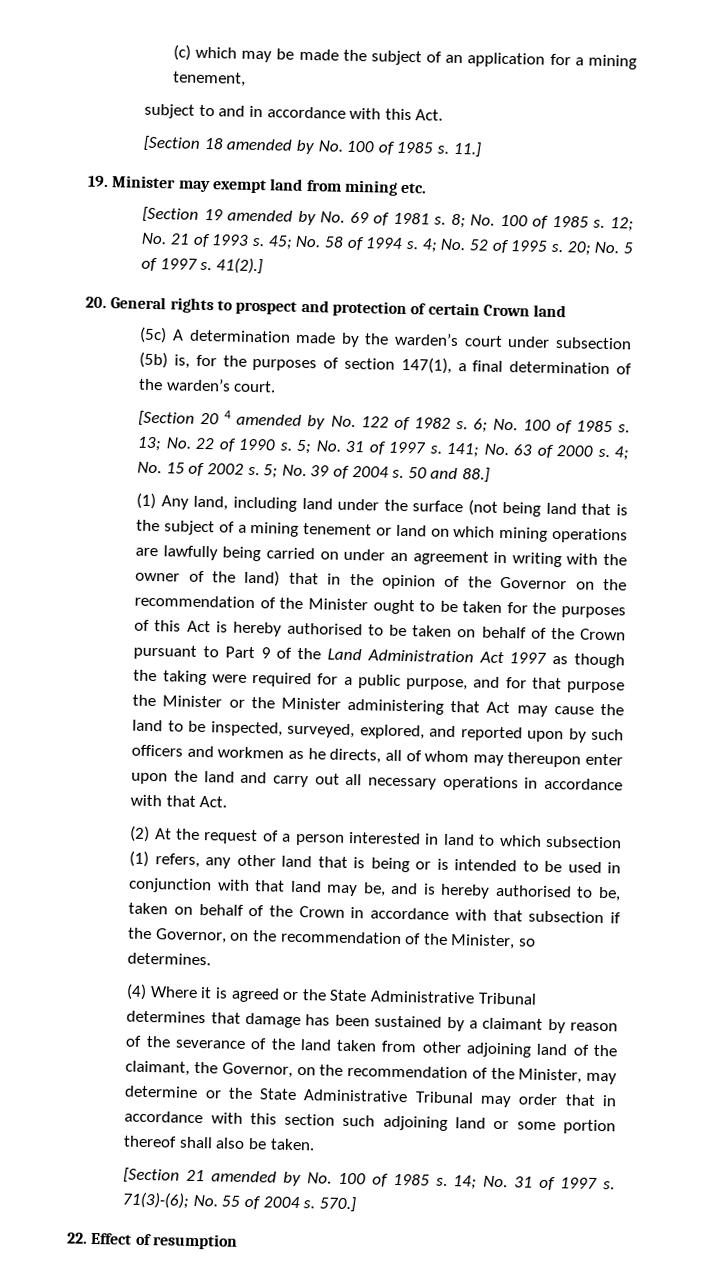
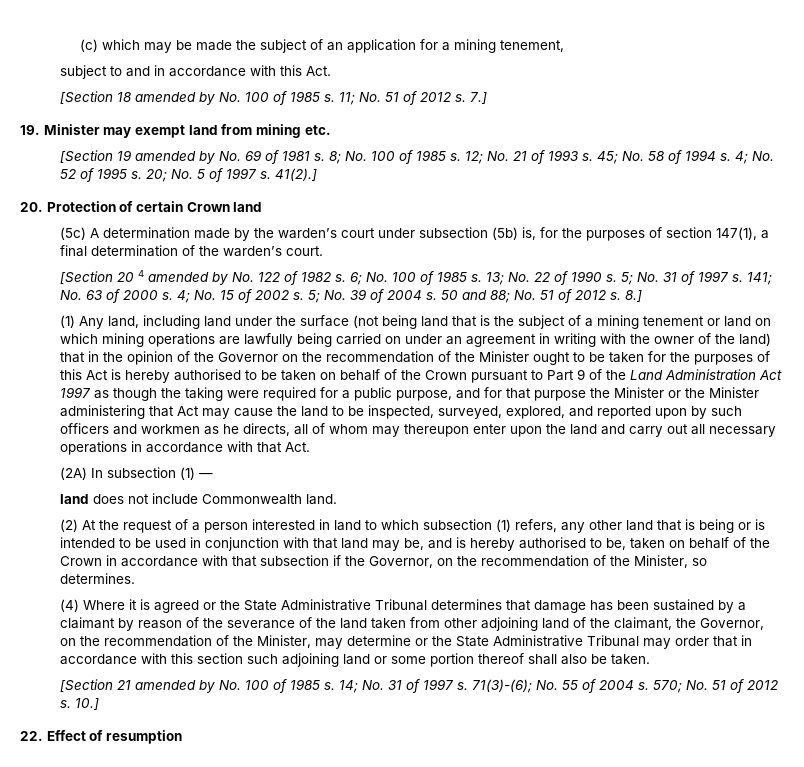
- 11.]
+ 11; No. 51 of 2012 s. 7.]
- 20. General rights to prospect and protection of certain Crown land
+ 20. Protection of certain Crown land
- 50 and 88.]
+ 50 and 88; No. 51 of 2012 s. 8.]
+ (2A) In subsection (1) —
+ land does not include Commonwealth land.
- 570.]
+ 570; No. 51 of 2012 s. 10.]

